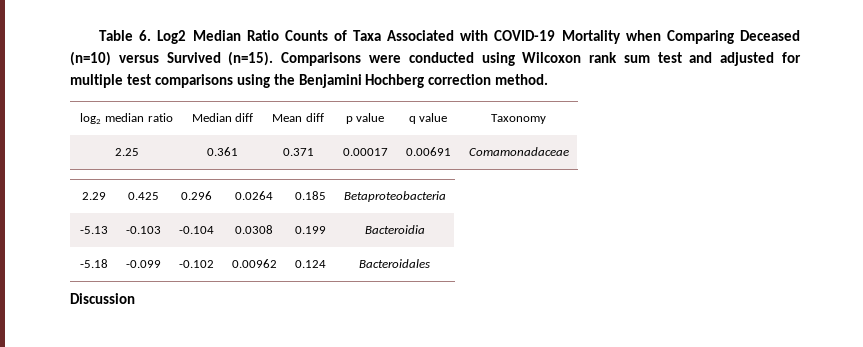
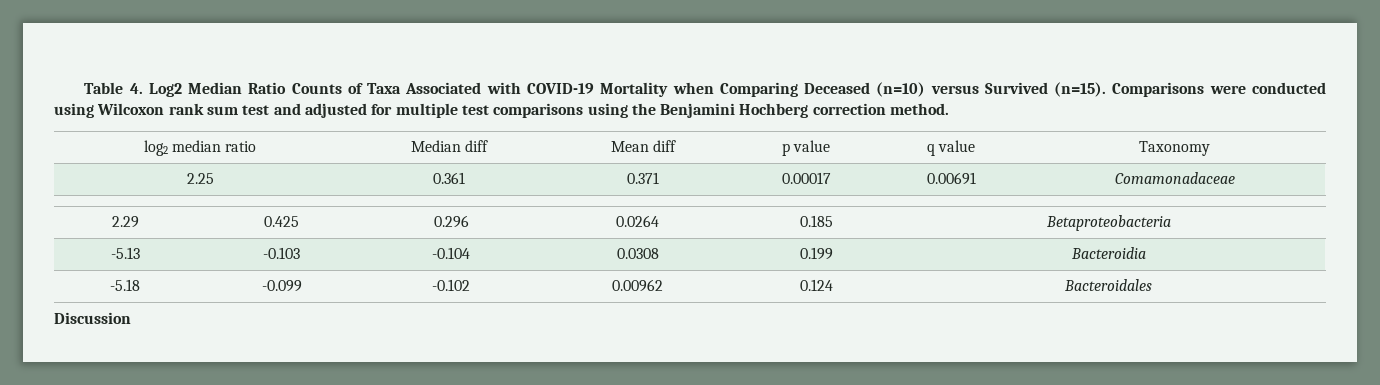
- Table 6. Log2 Median Ratio Counts of Taxa Associated with COVID-19 Mortality when Comparing Deceased (n=10) versus Survived (n=15).
+ Table 4. Log2 Median Ratio Counts of Taxa Associated with COVID-19 Mortality when Comparing Deceased (n=10) versus Survived (n=15).

